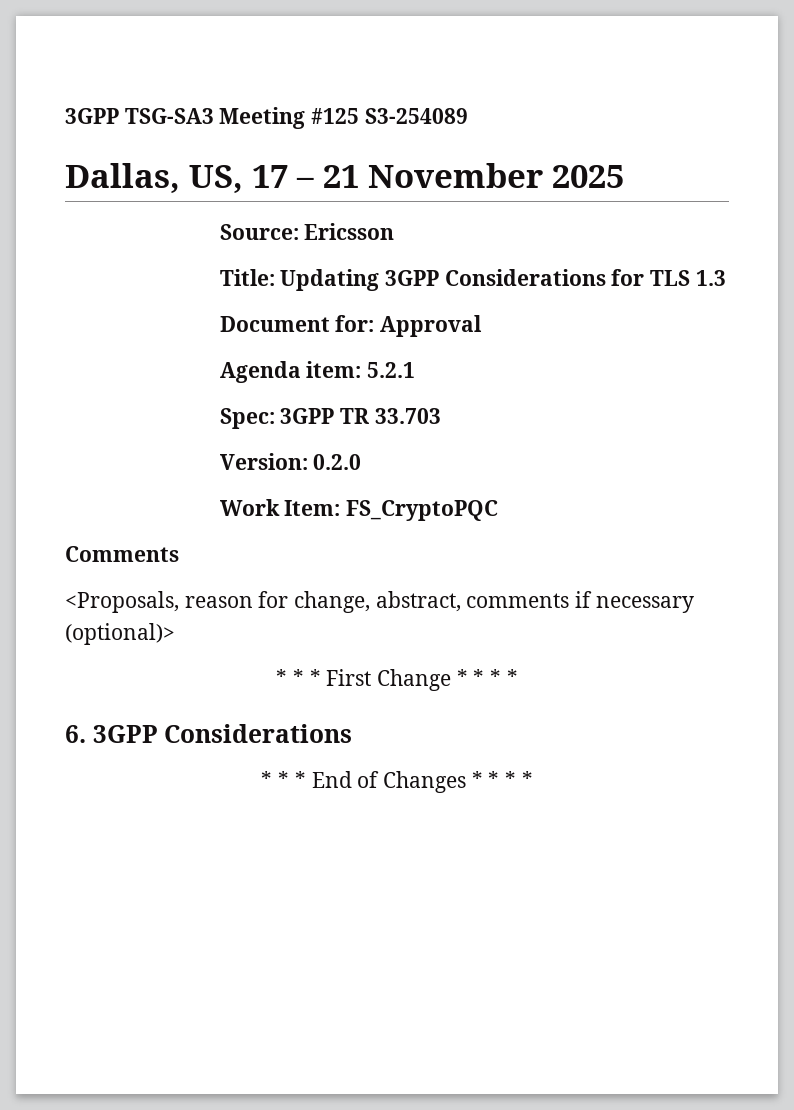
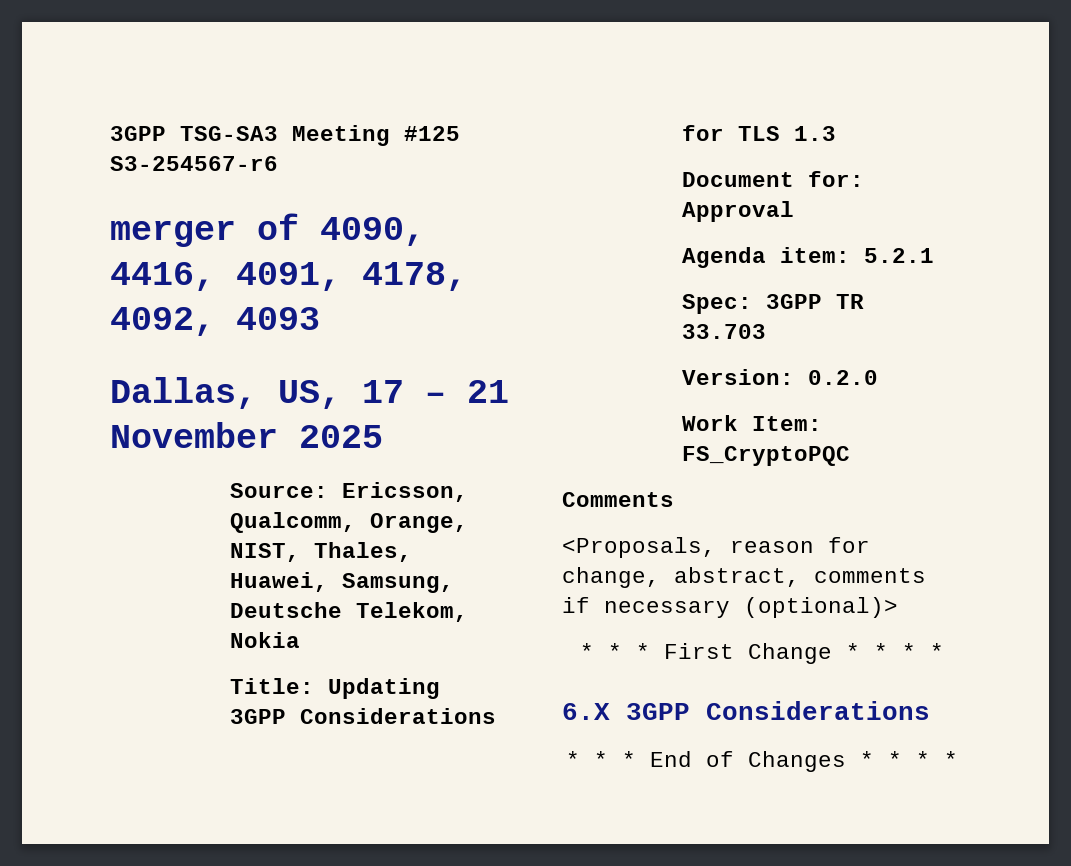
- 3GPP TSG-SA3 Meeting #125 S3-254089
+ 3GPP TSG-SA3 Meeting #125 S3-254567-r6
+ merger of 4090, 4416, 4091, 4178, 4092, 4093
- Source: Ericsson
+ Source: Ericsson, Qualcomm, Orange, NIST, Thales, Huawei, Samsung, Deutsche Telekom, Nokia
- 6. 3GPP Considerations
+ 6.X 3GPP Considerations

